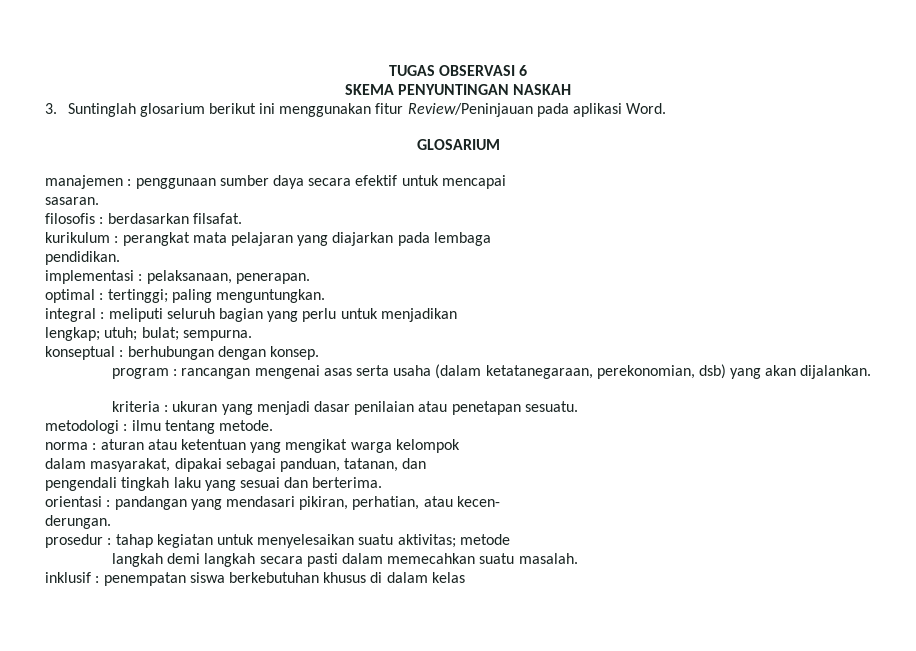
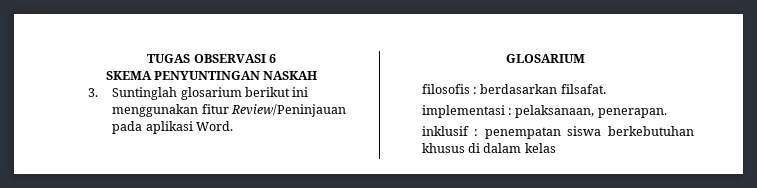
- manajemen : penggunaan sumber daya secara efektif untuk mencapai
- sasaran.
  filosofis : berdasarkan filsafat.
- kurikulum : perangkat mata pelajaran yang diajarkan pada lembaga
- pendidikan.
  implementasi : pelaksanaan, penerapan.
- optimal : tertinggi; paling menguntungkan.
- integral : meliputi seluruh bagian yang perlu untuk menjadikan
- lengkap; utuh; bulat; sempurna.
- konseptual : berhubungan dengan konsep.
- program : rancangan mengenai asas serta usaha (dalam ketatanegaraan, perekonomian, dsb) yang akan dijalankan.
- kriteria : ukuran yang menjadi dasar penilaian atau penetapan sesuatu.
- metodologi : ilmu tentang metode.
- norma : aturan atau ketentuan yang mengikat warga kelompok
- dalam masyarakat, dipakai sebagai panduan, tatanan, dan
- pengendali tingkah laku yang sesuai dan berterima.
- orientasi : pandangan yang mendasari pikiran, perhatian, atau kecen-
- derungan.
- prosedur : tahap kegiatan untuk menyelesaikan suatu aktivitas; metode
- langkah demi langkah secara pasti dalam memecahkan suatu masalah.

